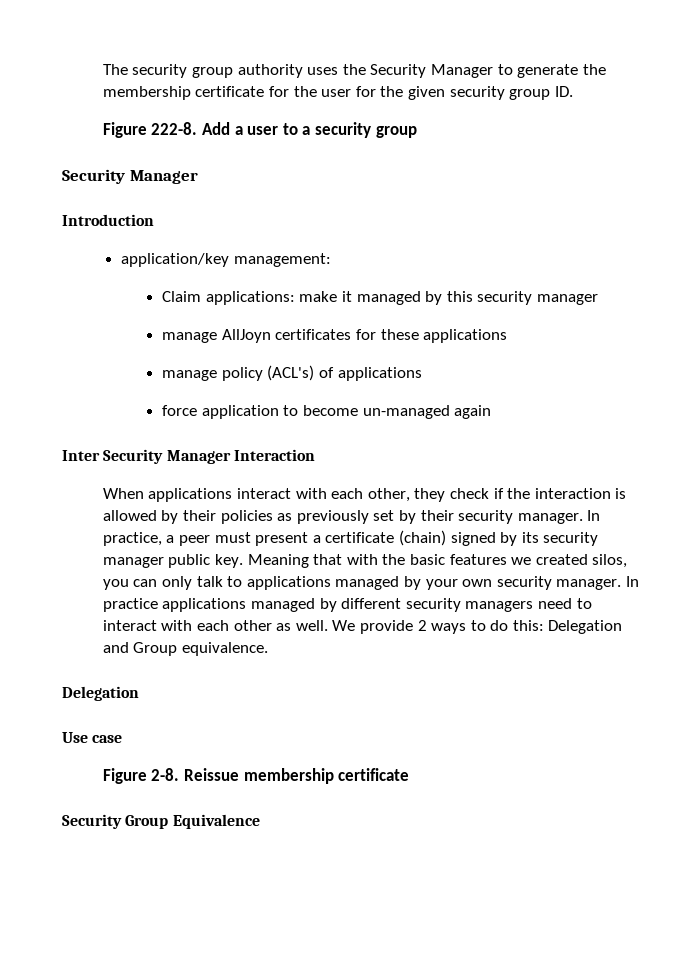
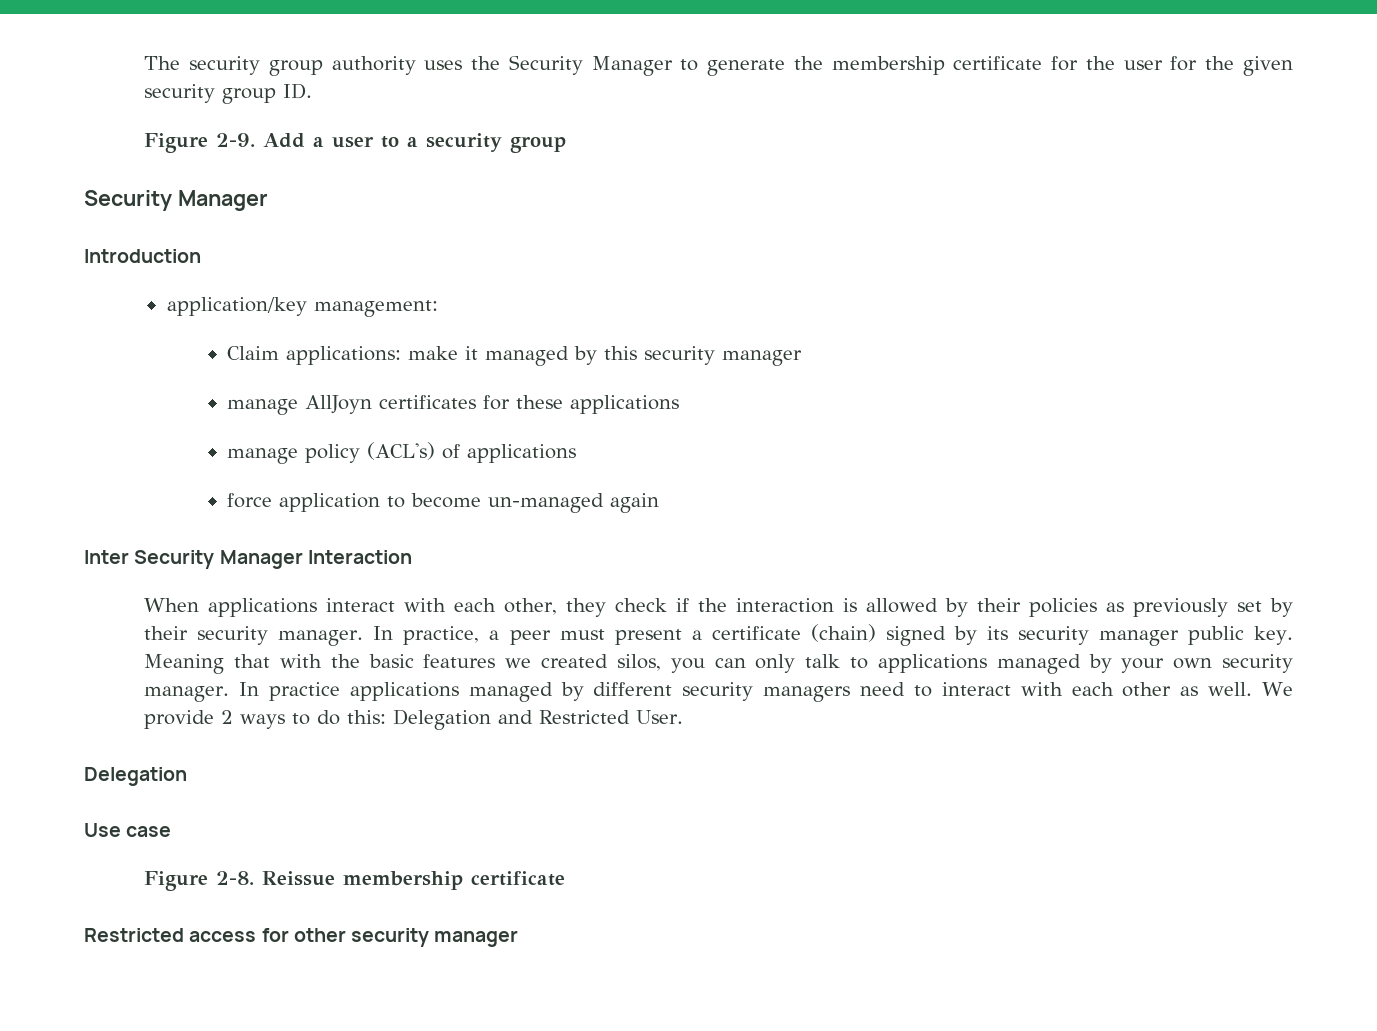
- Figure 222-8.
+ Figure 2-9.
- We provide 2 ways to do this: Delegation and Group equivalence.
+ We provide 2 ways to do this: Delegation and Restricted User.
- Security Group Equivalence
+ Restricted access for other security manager

